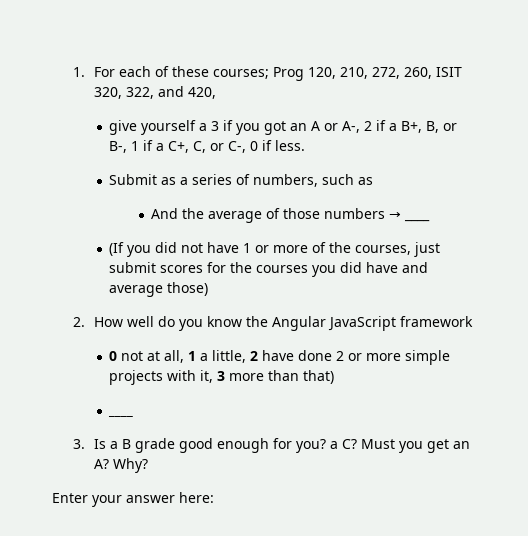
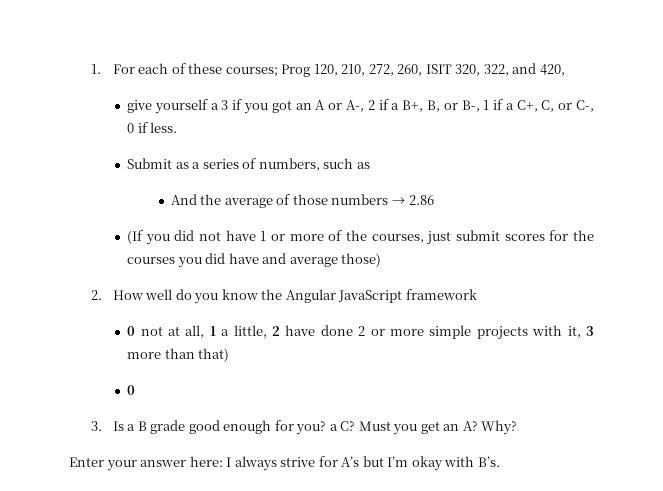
- And the average of those numbers → ____
+ And the average of those numbers → 2.86
  0 not at all, 1 a little, 2 have done 2 or more simple projects with it, 3 more than that)
- ____
+ 0
- Enter your answer here:
+ Enter your answer here: I always strive for A’s but I’m okay with B’s.

